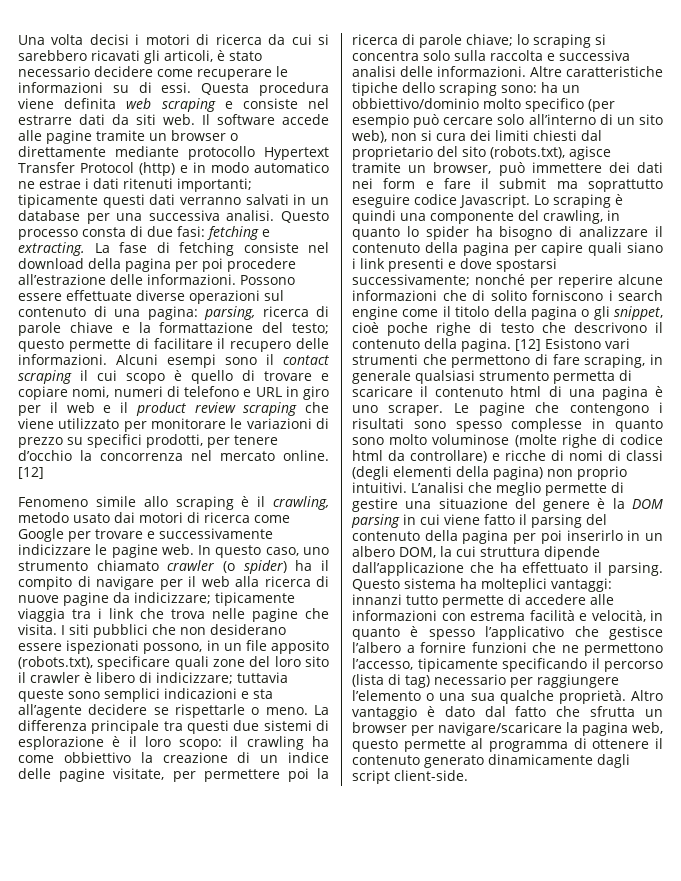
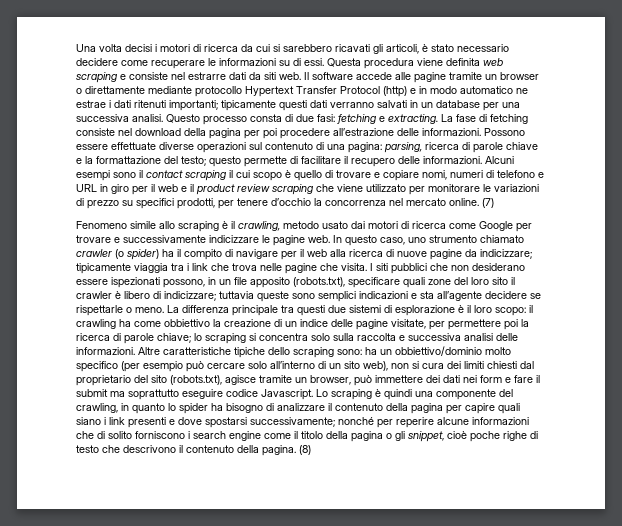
- Alcuni esempi sono il contact scraping il cui scopo è quello di trovare e copiare nomi, numeri di telefono e URL in giro per il web e il product review scraping che viene utilizzato per monitorare le variazioni di prezzo su specifici prodotti, per tenere d’occhio la concorrenza nel mercato online. [12]
+ Alcuni esempi sono il contact scraping il cui scopo è quello di trovare e copiare nomi, numeri di telefono e URL in giro per il web e il product review scraping che viene utilizzato per monitorare le variazioni di prezzo su specifici prodotti, per tenere d’occhio la concorrenza nel mercato online. (7)
- [12] Esistono vari strumenti che permettono di fare scraping, in generale qualsiasi strumento permetta di scaricare il contenuto html di una pagina è uno scraper. Le pagine che contengono i risultati sono spesso complesse in quanto sono molto voluminose (molte righe di codice html da controllare) e ricche di nomi di classi (degli elementi della pagina) non proprio intuitivi. L’analisi che meglio permette di gestire una situazione del genere è la DOM parsing in cui viene fatto il parsing del contenuto della pagina per poi inserirlo in un albero DOM, la cui struttura dipende dall’applicazione che ha effettuato il parsing. Questo sistema ha molteplici vantaggi: innanzi tutto permette di accedere alle informazioni con estrema facilità e velocità, in quanto è spesso l’applicativo che gestisce l’albero a fornire funzioni che ne permettono l’accesso, tipicamente specificando il percorso (lista di tag) necessario per raggiungere l’elemento o una sua qualche proprietà. Altro vantaggio è dato dal fatto che sfrutta un browser per navigare/scaricare la pagina web, questo permette al programma di ottenere il contenuto generato dinamicamente dagli script client-side.
+ (8)

